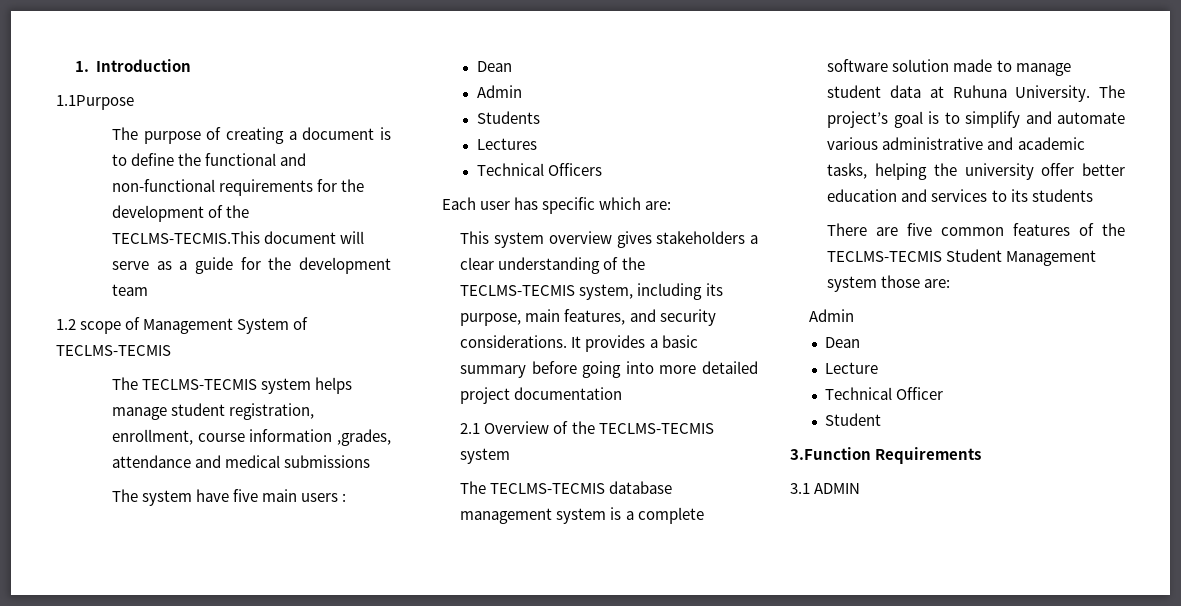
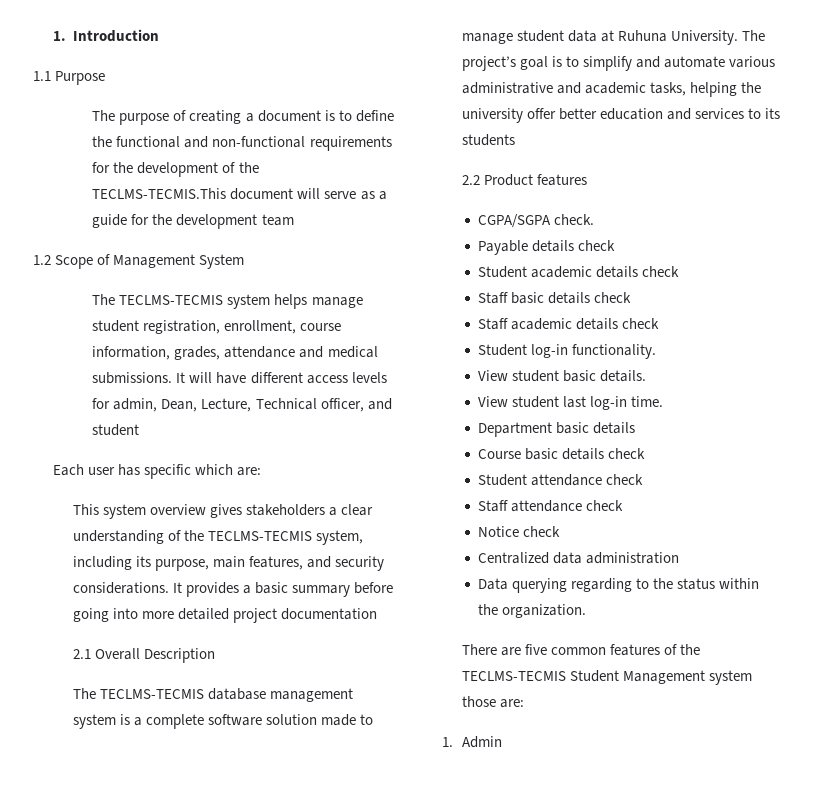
- 1.1Purpose
+ 1.1 Purpose
- 1.2 scope of Management System of TECLMS-TECMIS
+ 1.2 Scope of Management System
- The TECLMS-TECMIS system helps manage student registration, enrollment, course information ,grades, attendance and medical submissions
- The system have five main users :
- Dean
- Admin
- Students
- Lectures
- Technical Officers
+ The TECLMS-TECMIS system helps manage student registration, enrollment, course information, grades, attendance and medical submissions. It will have different access levels for admin, Dean, Lecture, Technical officer, and student
- 2.1 Overview of the TECLMS-TECMIS system
+ 2.1 Overall Description
+ 2.2 Product features
+ CGPA/SGPA check.
+ Payable details check
+ Student academic details check
+ Staff basic details check
+ Staff academic details check
+ Student log-in functionality.
+ View student basic details.
+ View student last log-in time.
+ Department basic details
+ Course basic details check
+ Student attendance check
+ Staff attendance check
+ Notice check
+ Centralized data administration
+ Data querying regarding to the status within the organization.
  There are five common features of the TECLMS-TECMIS Student Management system those are:
- Admin
- Dean
- Lecture
- Technical Officer
- Student
- 3.Function Requirements
- 3.1 ADMIN
+ 1. Admin

